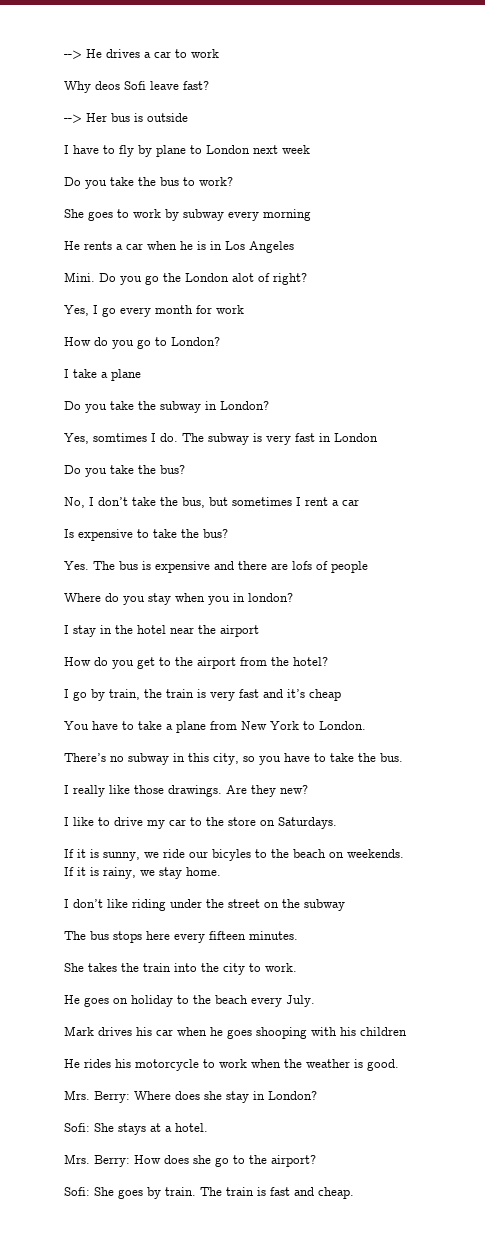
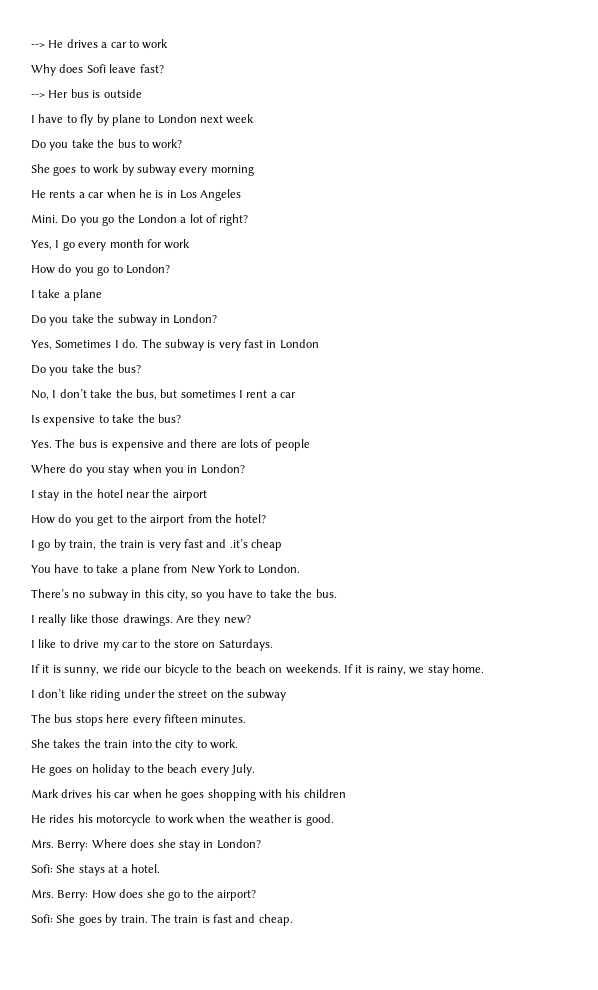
- Why deos Sofi leave fast?
+ Why does Sofi leave fast?
- Do you go the London alot of right?
+ Do you go the London a lot of right?
- Yes, somtimes I do.
+ Yes, Sometimes I do.
- Yes. The bus is expensive and there are lofs of people
+ Yes. The bus is expensive and there are lots of people
- Where do you stay when you in london?
+ Where do you stay when you in London?
- I go by train, the train is very fast and it’s cheap
+ I go by train, the train is very fast and .it’s cheap
- If it is sunny, we ride our bicyles to the beach on weekends.
+ If it is sunny, we ride our bicycle to the beach on weekends.
- Mark drives his car when he goes shooping with his children
+ Mark drives his car when he goes shopping with his children

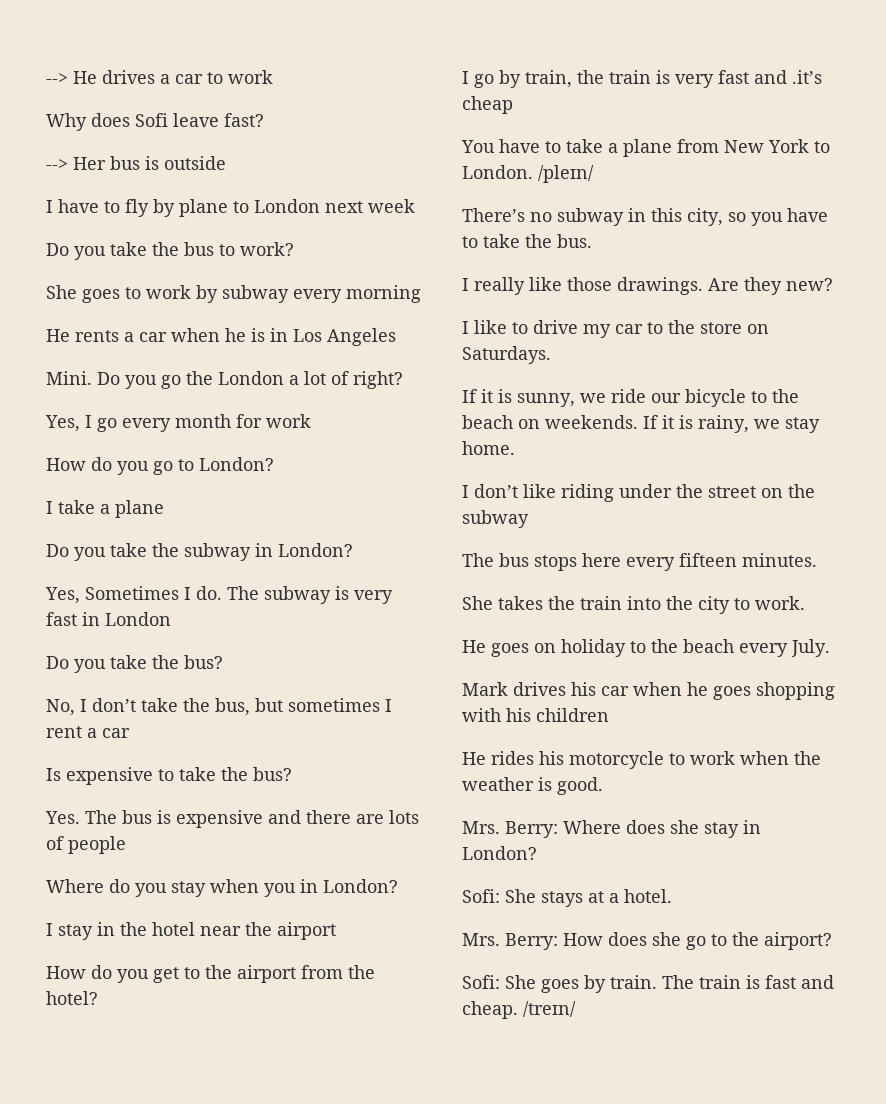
+ /pleɪn/
+ /treɪn/

